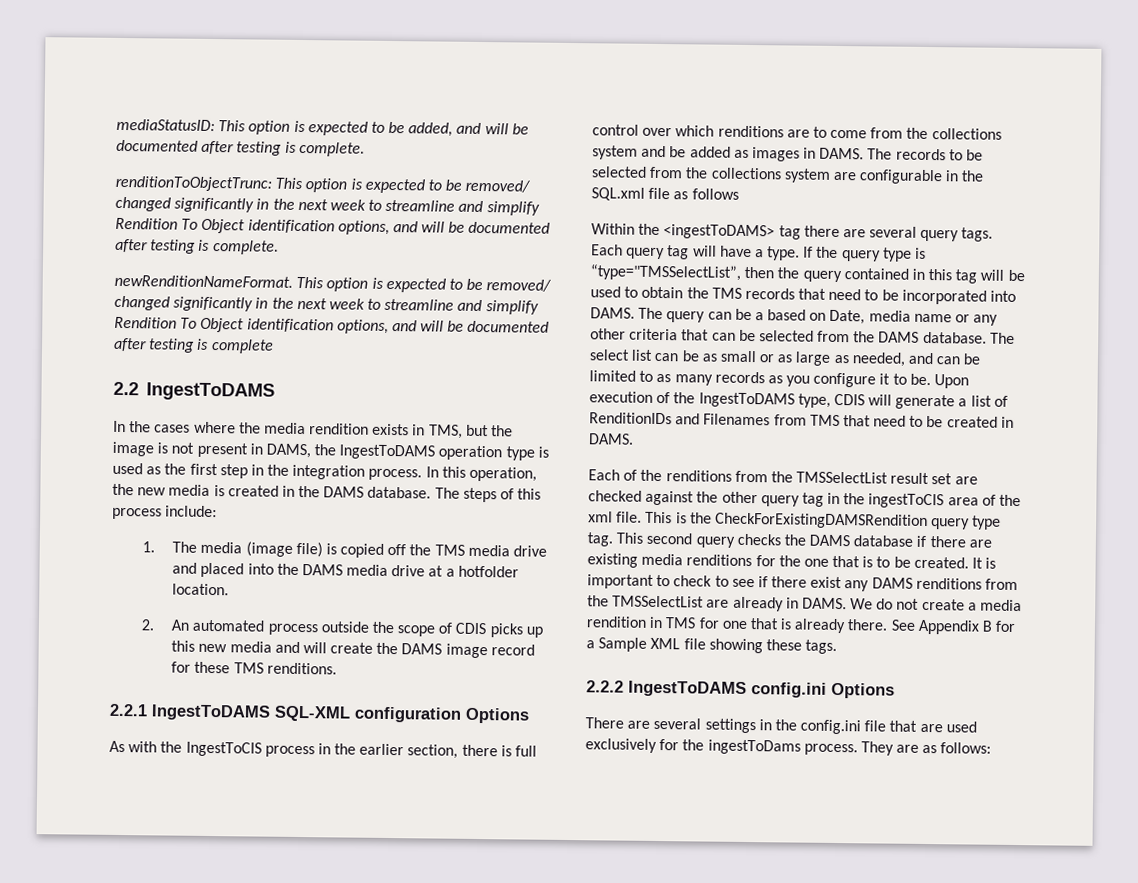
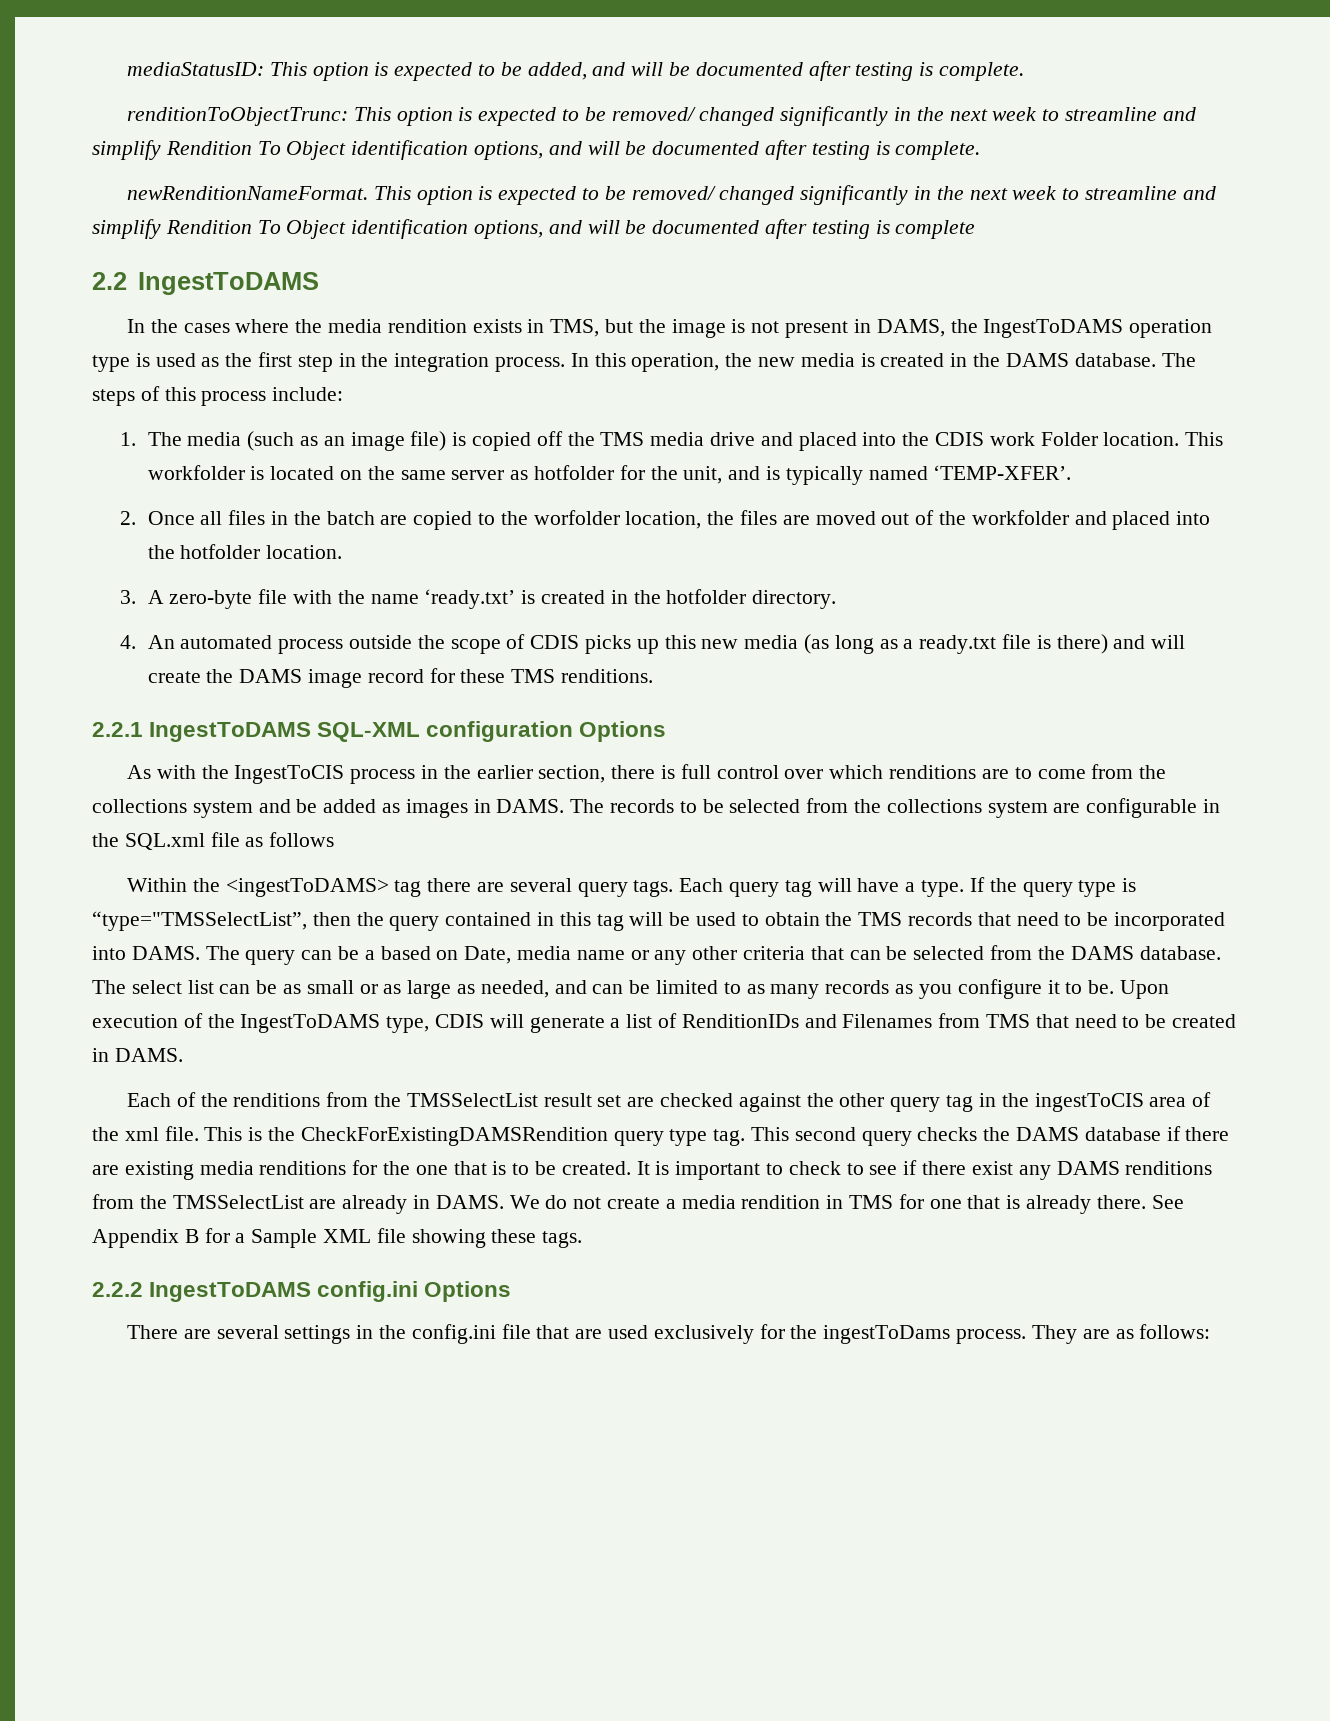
- 1. The media (image file) is copied off the TMS media drive and placed into the DAMS media drive at a hotfolder location.
- 2. An automated process outside the scope of CDIS picks up this new media and will create the DAMS image record for these TMS renditions.
+ 1. The media (such as an image file) is copied off the TMS media drive and placed into the CDIS work Folder location. This workfolder is located on the same server as hotfolder for the unit, and is typically named ‘TEMP-XFER’.
+ 2. Once all files in the batch are copied to the worfolder location, the files are moved out of the workfolder and placed into the hotfolder location.
+ 3. A zero-byte file with the name ‘ready.txt’ is created in the hotfolder directory.
+ 4. An automated process outside the scope of CDIS picks up this new media (as long as a ready.txt file is there) and will create the DAMS image record for these TMS renditions.

